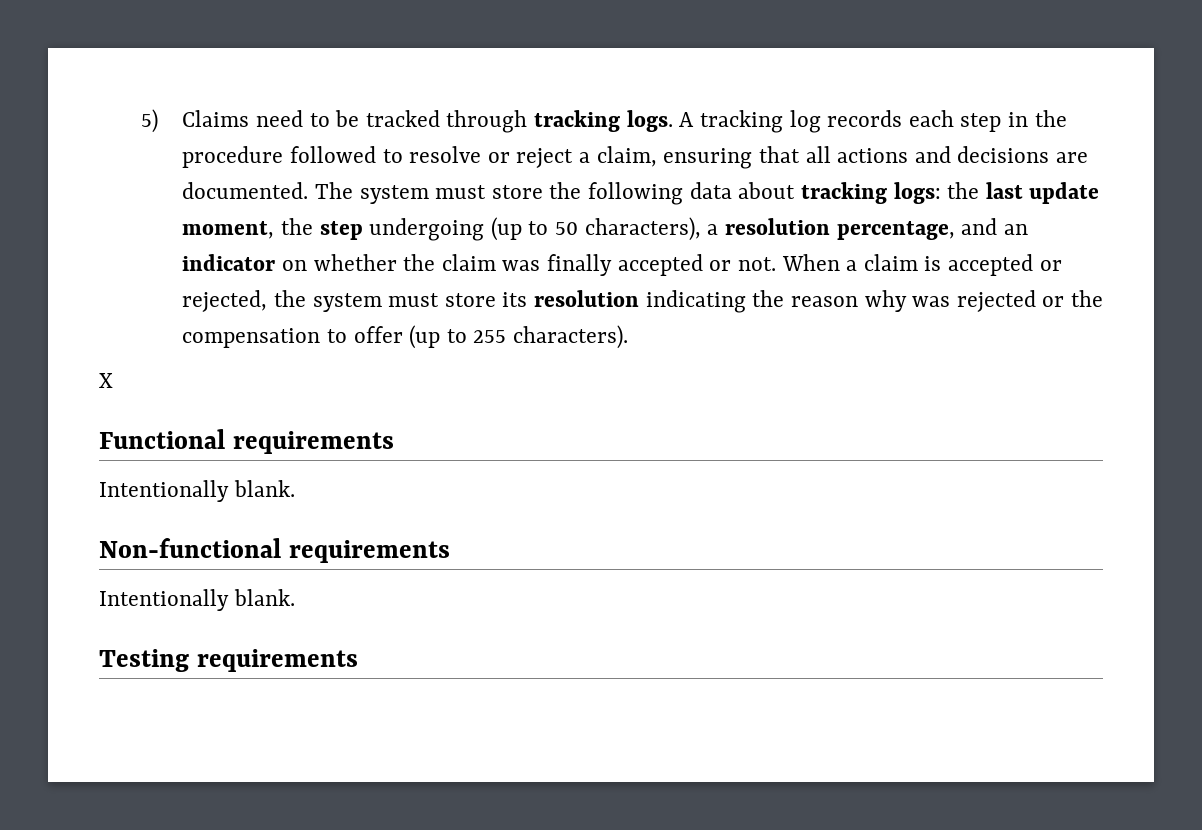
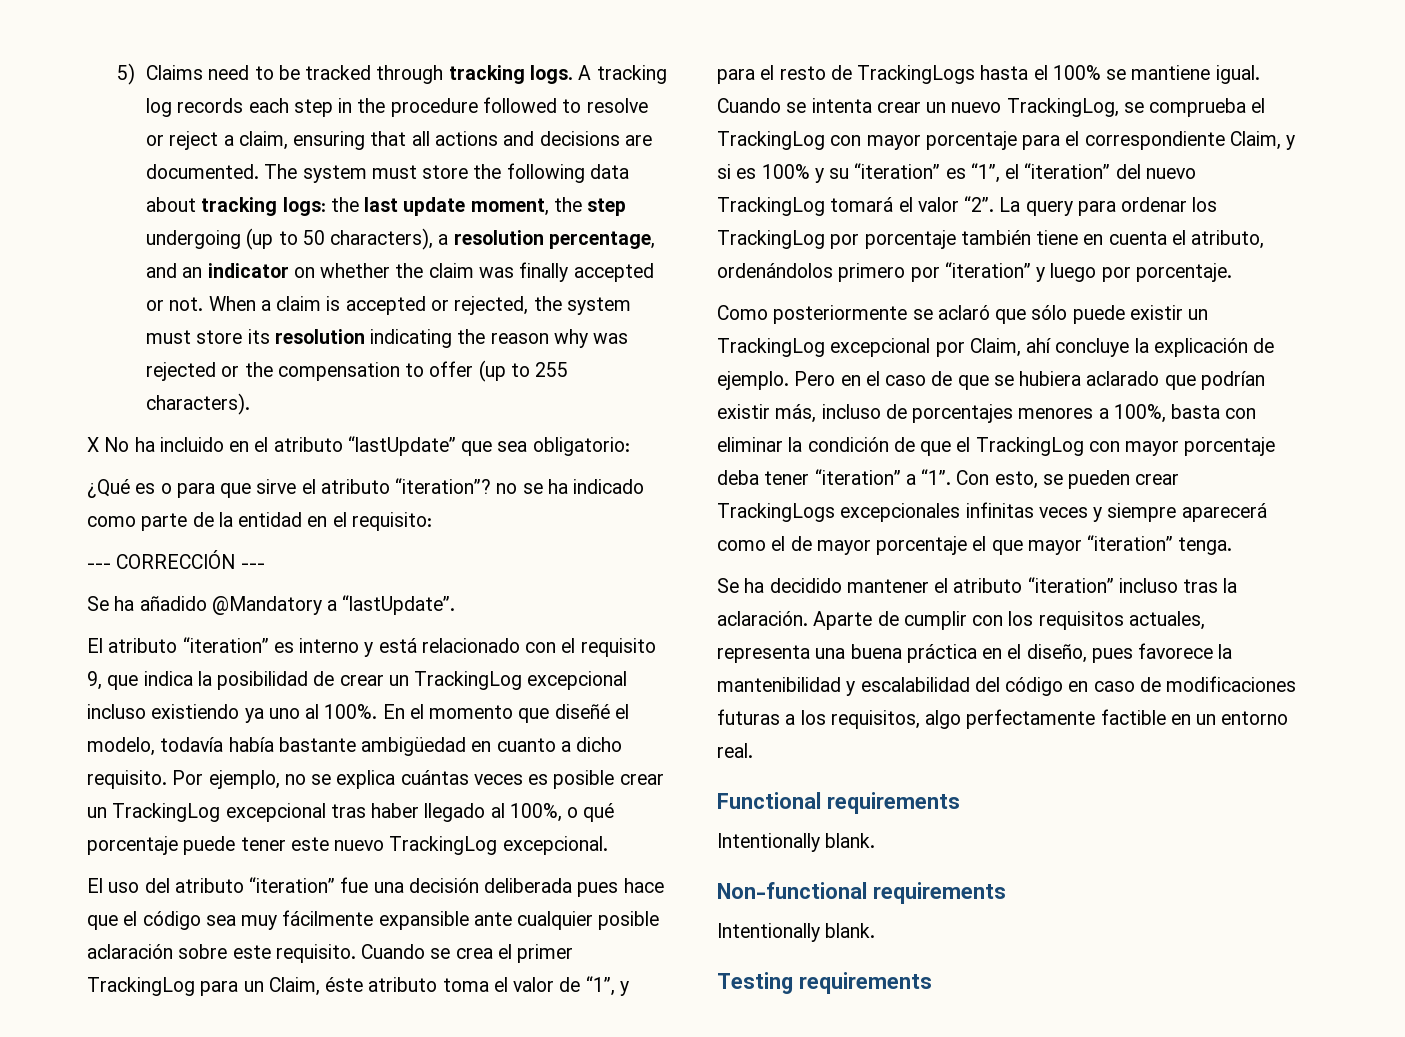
- X
+ X No ha incluido en el atributo “lastUpdate” que sea obligatorio:
+ ¿Qué es o para que sirve el atributo “iteration”? no se ha indicado como parte de la entidad en el requisito:
+ --- CORRECCIÓN ---
+ Se ha añadido @Mandatory a “lastUpdate”.
+ El atributo “iteration” es interno y está relacionado con el requisito 9, que indica la posibilidad de crear un TrackingLog excepcional incluso existiendo ya uno al 100%. En el momento que diseñé el modelo, todavía había bastante ambigüedad en cuanto a dicho requisito. Por ejemplo, no se explica cuántas veces es posible crear un TrackingLog excepcional tras haber llegado al 100%, o qué porcentaje puede tener este nuevo TrackingLog excepcional.
+ El uso del atributo “iteration” fue una decisión deliberada pues hace que el código sea muy fácilmente expansible ante cualquier posible aclaración sobre este requisito. Cuando se crea el primer TrackingLog para un Claim, éste atributo toma el valor de “1”, y para el resto de TrackingLogs hasta el 100% se mantiene igual. Cuando se intenta crear un nuevo TrackingLog, se comprueba el TrackingLog con mayor porcentaje para el correspondiente Claim, y si es 100% y su “iteration” es “1”, el “iteration” del nuevo TrackingLog tomará el valor “2”. La query para ordenar los TrackingLog por porcentaje también tiene en cuenta el atributo, ordenándolos primero por “iteration” y luego por porcentaje.
+ Como posteriormente se aclaró que sólo puede existir un TrackingLog excepcional por Claim, ahí concluye la explicación de ejemplo. Pero en el caso de que se hubiera aclarado que podrían existir más, incluso de porcentajes menores a 100%, basta con eliminar la condición de que el TrackingLog con mayor porcentaje deba tener “iteration” a “1”. Con esto, se pueden crear TrackingLogs excepcionales infinitas veces y siempre aparecerá como el de mayor porcentaje el que mayor “iteration” tenga.
+ Se ha decidido mantener el atributo “iteration” incluso tras la aclaración. Aparte de cumplir con los requisitos actuales, representa una buena práctica en el diseño, pues favorece la mantenibilidad y escalabilidad del código en caso de modificaciones futuras a los requisitos, algo perfectamente factible en un entorno real.

